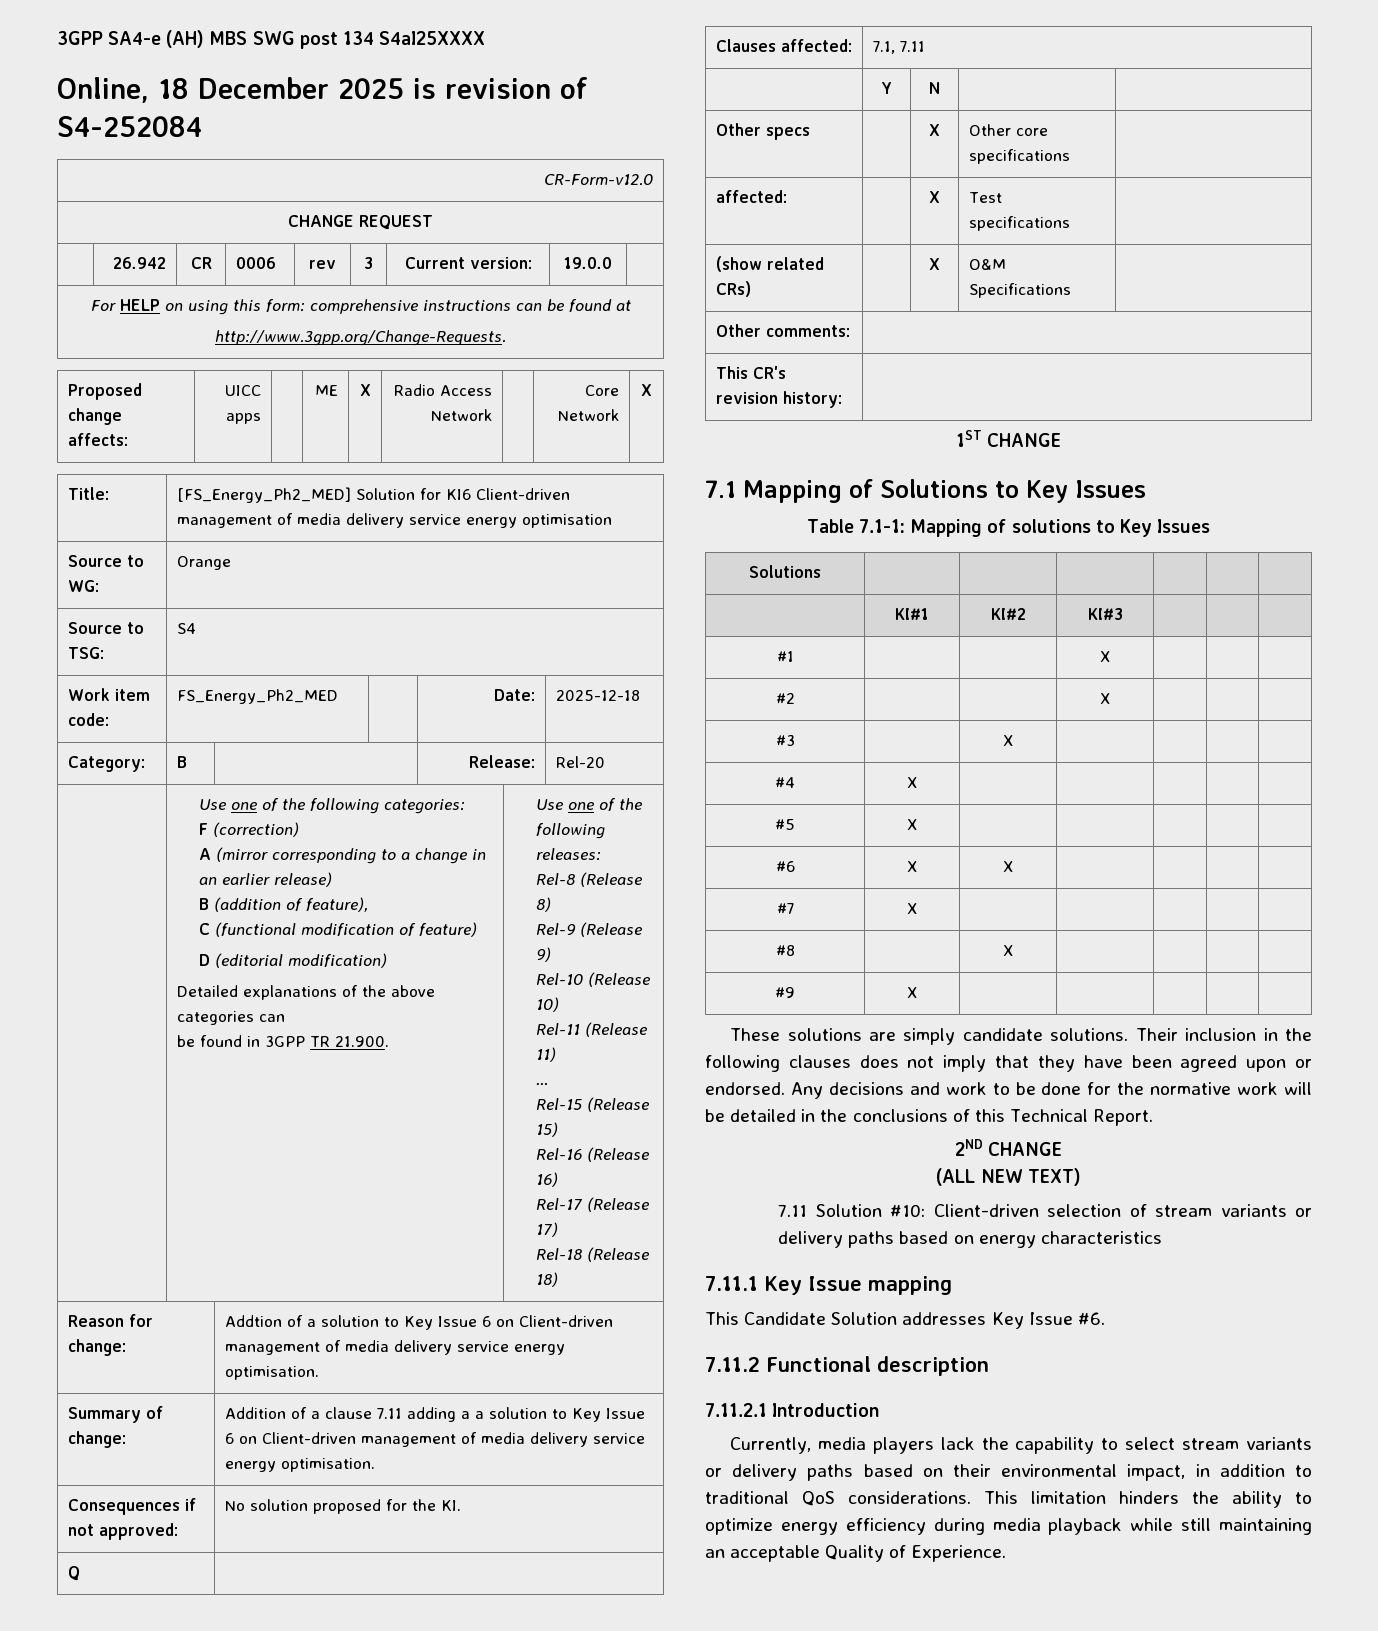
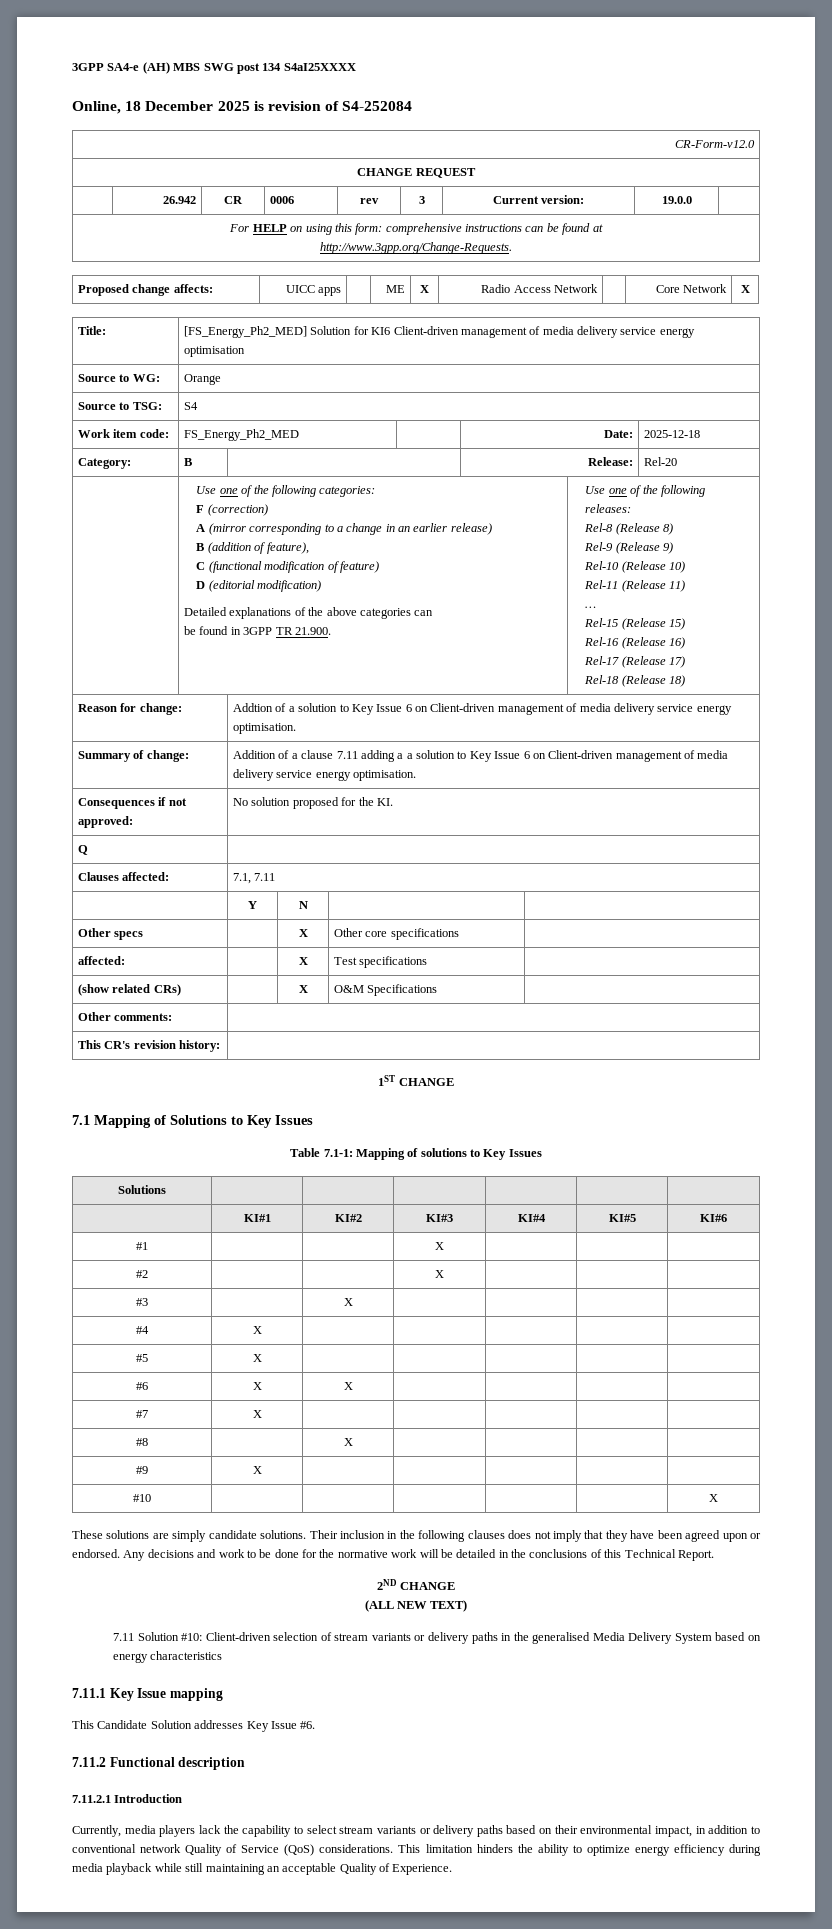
- | KI#1 | KI#2 | KI#3 | | |
+ | KI#1 | KI#2 | KI#3 | KI#4 | KI#5 | KI#6
+ #10 | | | | | | X
- 7.11 Solution #10: Client-driven selection of stream variants or delivery paths based on energy characteristics
+ 7.11 Solution #10: Client-driven selection of stream variants or delivery paths in the generalised Media Delivery System based on energy characteristics
- Currently, media players lack the capability to select stream variants or delivery paths based on their environmental impact, in addition to traditional QoS considerations.
+ Currently, media players lack the capability to select stream variants or delivery paths based on their environmental impact, in addition to conventional network Quality of Service (QoS) considerations.

